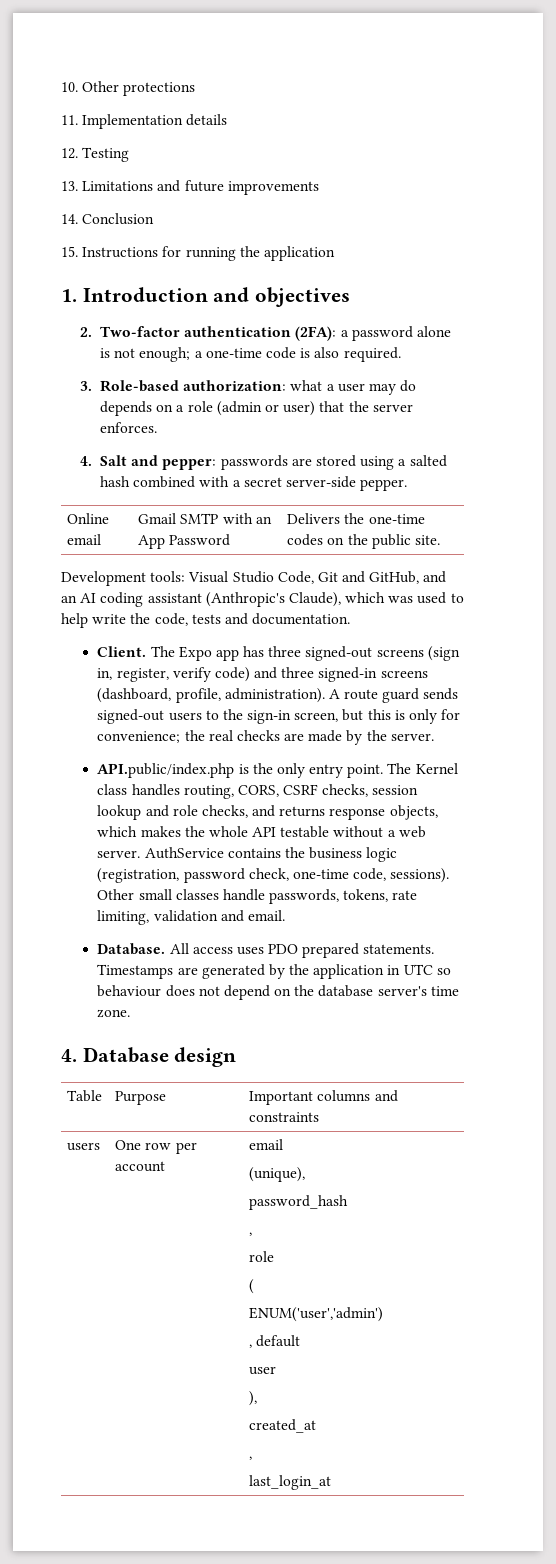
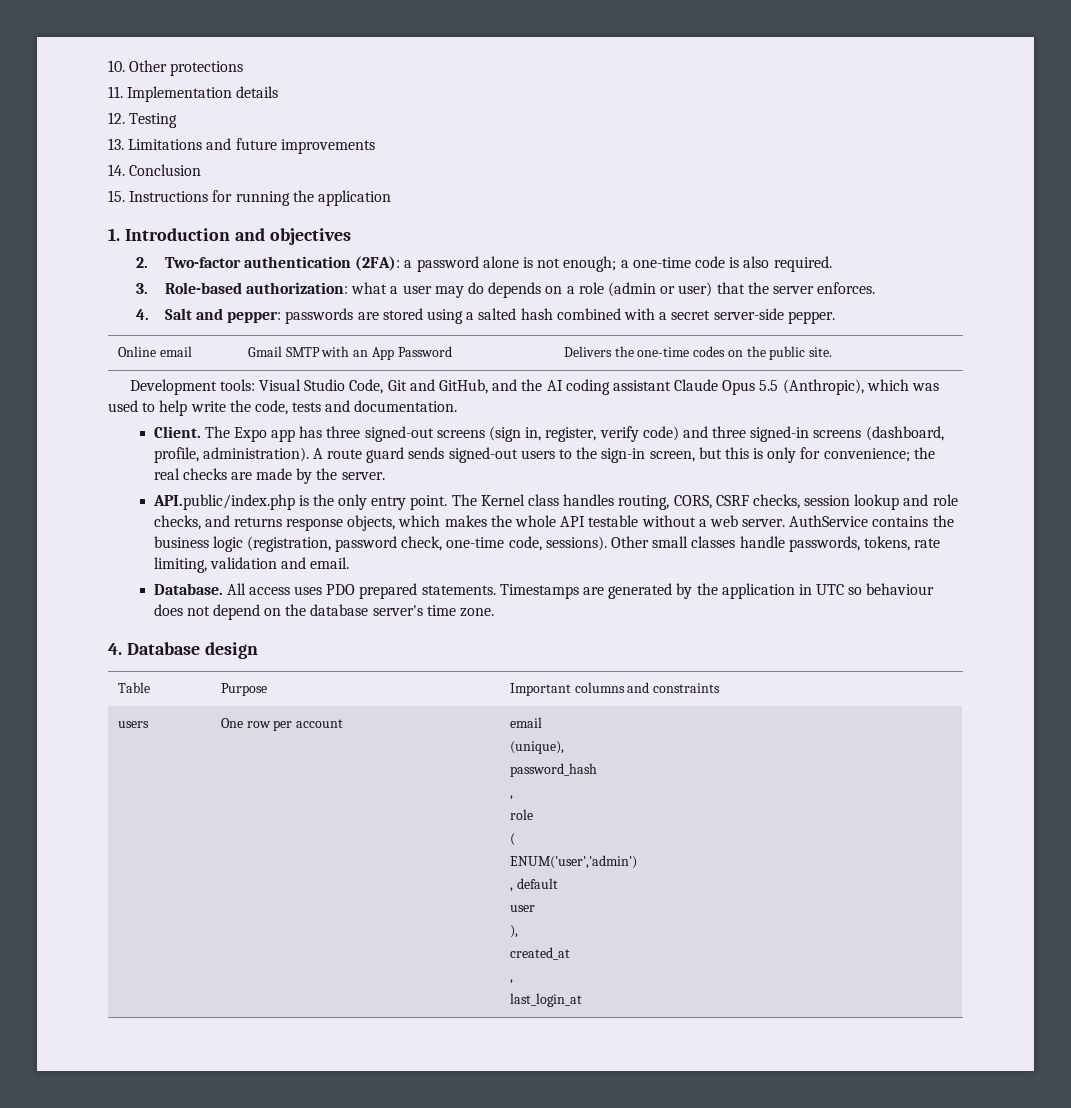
- Development tools: Visual Studio Code, Git and GitHub, and an AI coding assistant (Anthropic's Claude), which was used to help write the code, tests and documentation.
+ Development tools: Visual Studio Code, Git and GitHub, and the AI coding assistant Claude Opus 5.5 (Anthropic), which was used to help write the code, tests and documentation.

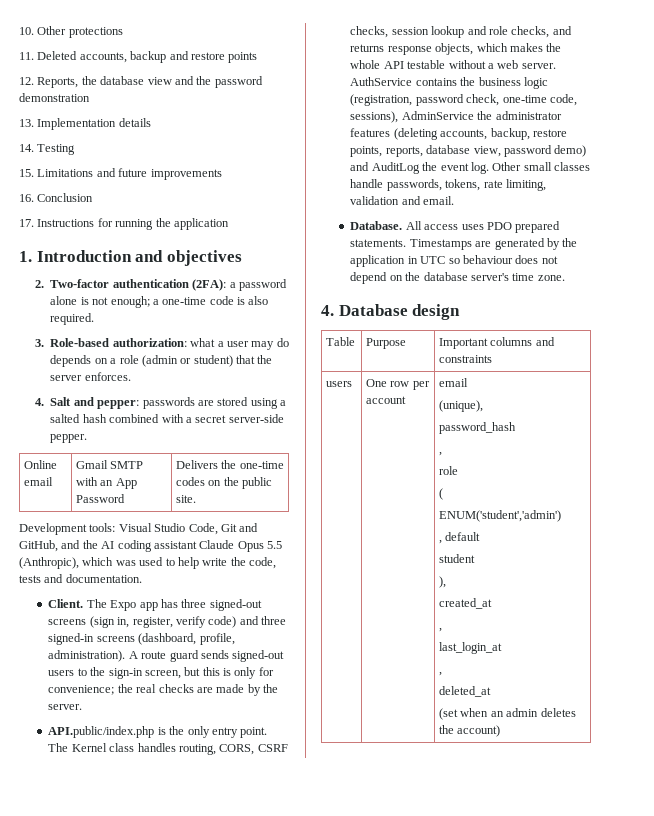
- 11. Implementation details
+ 11. Deleted accounts, backup and restore points
+ 12. Reports, the database view and the password demonstration
+ 13. Implementation details
- 12. Testing
+ 14. Testing
- 13. Limitations and future improvements
+ 15. Limitations and future improvements
- 14. Conclusion
+ 16. Conclusion
- 15. Instructions for running the application
+ 17. Instructions for running the application
- 3. Role-based authorization: what a user may do depends on a role (admin or user) that the server enforces.
+ 3. Role-based authorization: what a user may do depends on a role (admin or student) that the server enforces.
- AuthService contains the business logic (registration, password check, one-time code, sessions).
+ AuthService contains the business logic (registration, password check, one-time code, sessions), AdminService the administrator features (deleting accounts, backup, restore points, reports, database view, password demo) and AuditLog the event log.
  users | One row per account | email
  (unique),
  password_hash
  ,
  role
  (
- ENUM('user','admin')
+ ENUM('student','admin')
  , default
- user
+ student
  ),
  created_at
  ,
  last_login_at
+ ,
+ deleted_at
+ (set when an admin deletes the account)

